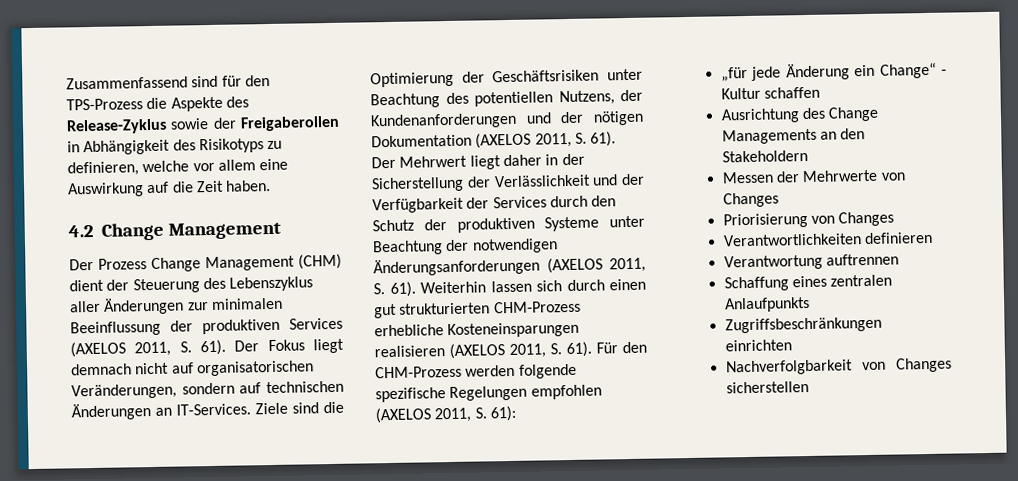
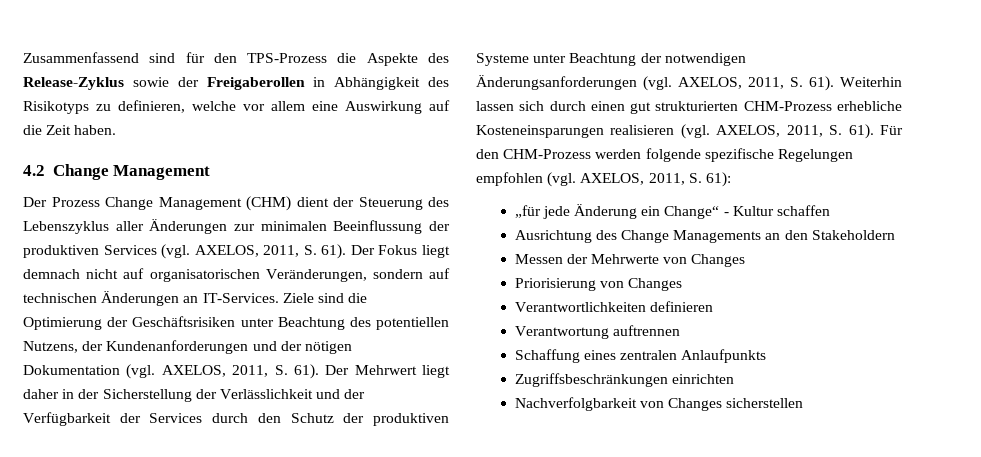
- Der Prozess Change Management (CHM) dient der Steuerung des Lebenszyklus aller Änderungen zur minimalen Beeinflussung der produktiven Services (AXELOS 2011, S. 61).
+ Der Prozess Change Management (CHM) dient der Steuerung des Lebenszyklus aller Änderungen zur minimalen Beeinflussung der produktiven Services (vgl. AXELOS, 2011, S. 61).
- Ziele sind die Optimierung der Geschäftsrisiken unter Beachtung des potentiellen Nutzens, der Kundenanforderungen und der nötigen Dokumentation (AXELOS 2011, S. 61).
+ Ziele sind die Optimierung der Geschäftsrisiken unter Beachtung des potentiellen Nutzens, der Kundenanforderungen und der nötigen Dokumentation (vgl. AXELOS, 2011, S. 61).
- Der Mehrwert liegt daher in der Sicherstellung der Verlässlichkeit und der Verfügbarkeit der Services durch den Schutz der produktiven Systeme unter Beachtung der notwendigen Änderungsanforderungen (AXELOS 2011, S. 61).
+ Der Mehrwert liegt daher in der Sicherstellung der Verlässlichkeit und der Verfügbarkeit der Services durch den Schutz der produktiven Systeme unter Beachtung der notwendigen Änderungsanforderungen (vgl. AXELOS, 2011, S. 61).
- Weiterhin lassen sich durch einen gut strukturierten CHM-Prozess erhebliche Kosteneinsparungen realisieren (AXELOS 2011, S. 61).
+ Weiterhin lassen sich durch einen gut strukturierten CHM-Prozess erhebliche Kosteneinsparungen realisieren (vgl. AXELOS, 2011, S. 61).
- Für den CHM-Prozess werden folgende spezifische Regelungen empfohlen (AXELOS 2011, S. 61):
+ Für den CHM-Prozess werden folgende spezifische Regelungen empfohlen (vgl. AXELOS, 2011, S. 61):

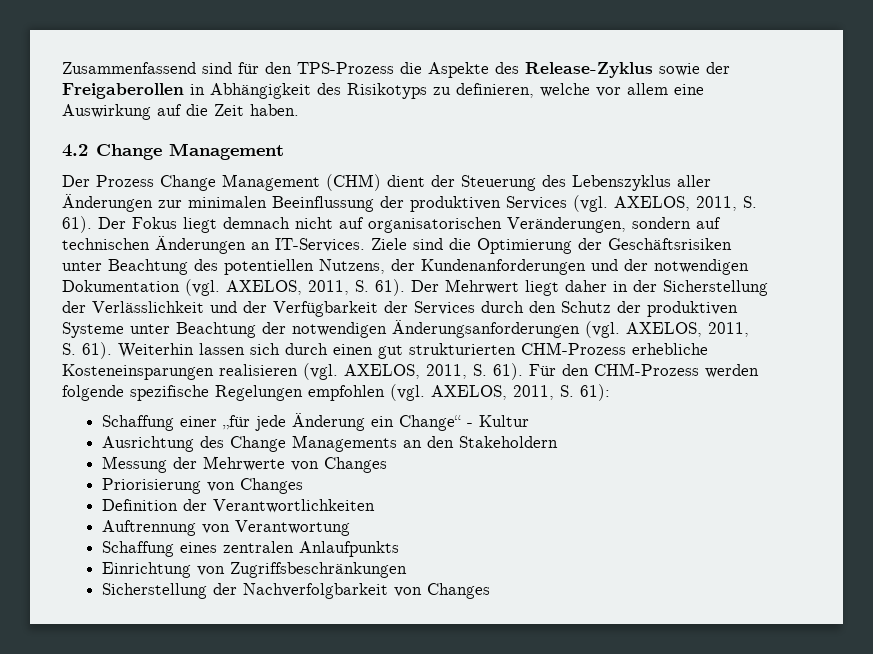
- Ziele sind die Optimierung der Geschäftsrisiken unter Beachtung des potentiellen Nutzens, der Kundenanforderungen und der nötigen Dokumentation (vgl. AXELOS, 2011, S. 61).
+ Ziele sind die Optimierung der Geschäftsrisiken unter Beachtung des potentiellen Nutzens, der Kundenanforderungen und der notwendigen Dokumentation (vgl. AXELOS, 2011, S. 61).
- „für jede Änderung ein Change“ - Kultur schaffen
+ Schaffung einer „für jede Änderung ein Change“ - Kultur
- Messen der Mehrwerte von Changes
+ Messung der Mehrwerte von Changes
- Verantwortlichkeiten definieren
- Verantwortung auftrennen
+ Definition der Verantwortlichkeiten
+ Auftrennung von Verantwortung
- Zugriffsbeschränkungen einrichten
- Nachverfolgbarkeit von Changes sicherstellen
+ Einrichtung von Zugriffsbeschränkungen
+ Sicherstellung der Nachverfolgbarkeit von Changes

